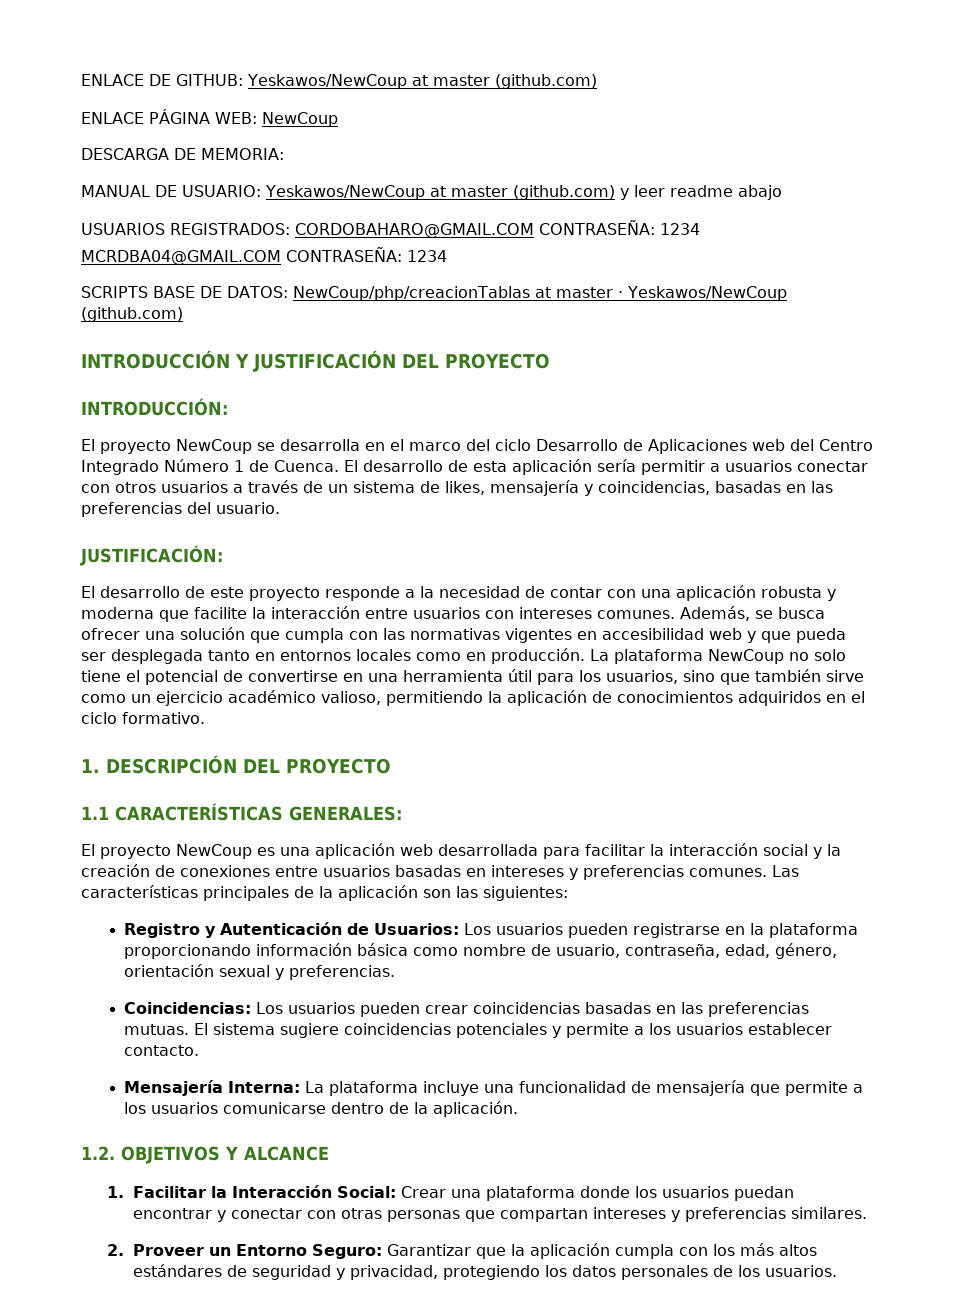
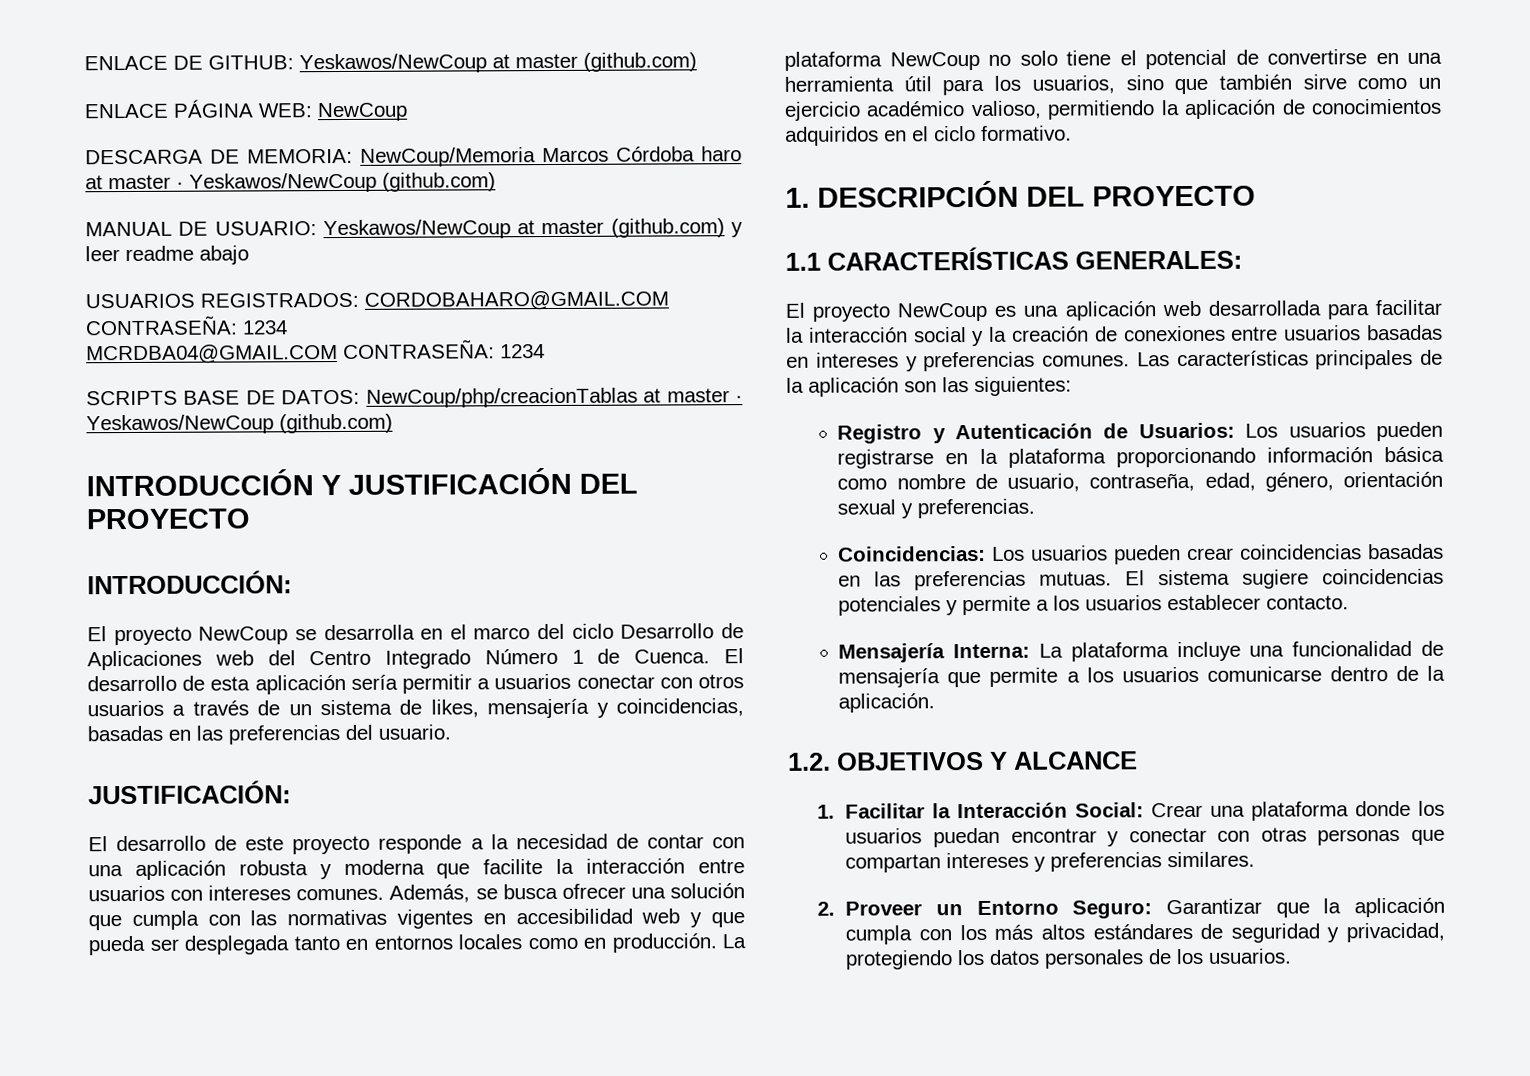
- DESCARGA DE MEMORIA:
+ DESCARGA DE MEMORIA: NewCoup/Memoria Marcos Córdoba haro at master · Yeskawos/NewCoup (github.com)

